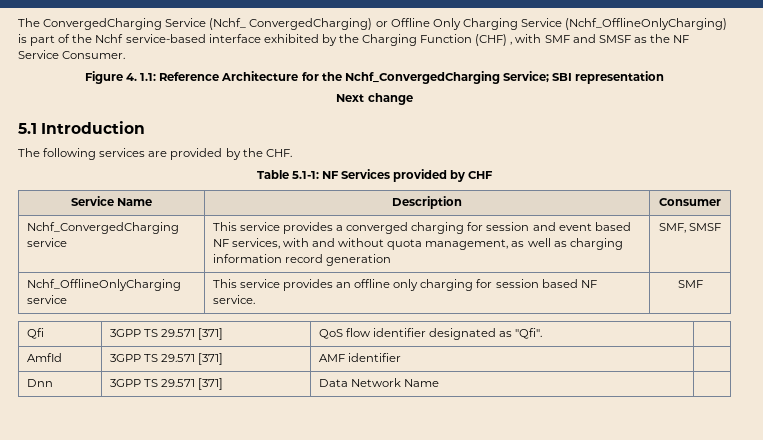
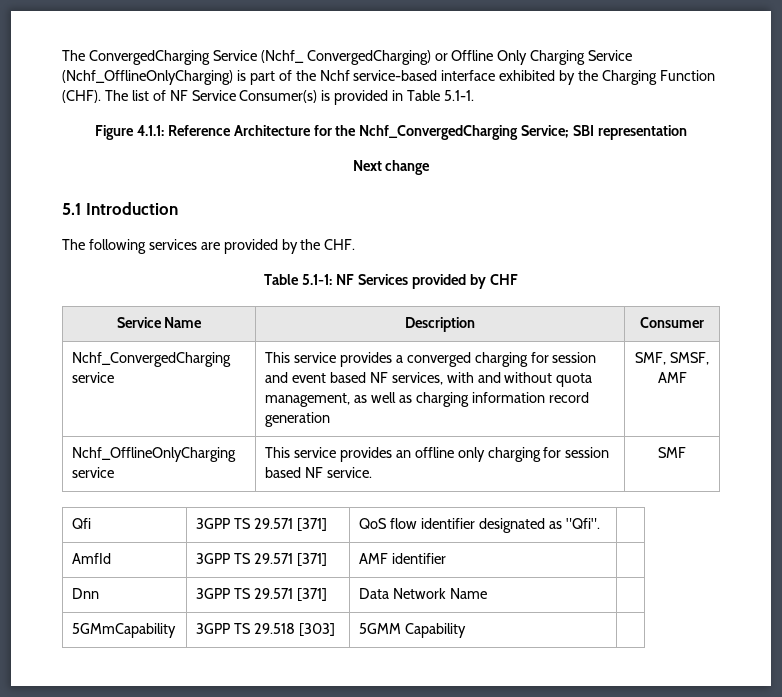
- The ConvergedCharging Service (Nchf_ ConvergedCharging) or Offline Only Charging Service (Nchf_OfflineOnlyCharging) is part of the Nchf service-based interface exhibited by the Charging Function (CHF) , with SMF and SMSF as the NF Service Consumer.
+ The ConvergedCharging Service (Nchf_ ConvergedCharging) or Offline Only Charging Service (Nchf_OfflineOnlyCharging) is part of the Nchf service-based interface exhibited by the Charging Function (CHF). The list of NF Service Consumer(s) is provided in Table 5.1-1.
- Figure 4. 1.1: Reference Architecture for the Nchf_ConvergedCharging Service; SBI representation
+ Figure 4.1.1: Reference Architecture for the Nchf_ConvergedCharging Service; SBI representation
- Nchf_ConvergedCharging service | This service provides a converged charging for session and event based NF services, with and without quota management, as well as charging information record generation | SMF, SMSF
+ Nchf_ConvergedCharging service | This service provides a converged charging for session and event based NF services, with and without quota management, as well as charging information record generation | SMF, SMSF, AMF
+ 5GMmCapability | 3GPP TS 29.518 [303] | 5GMM Capability |

